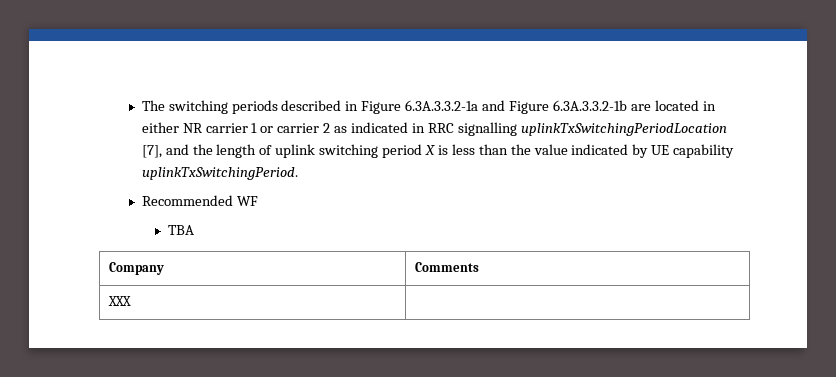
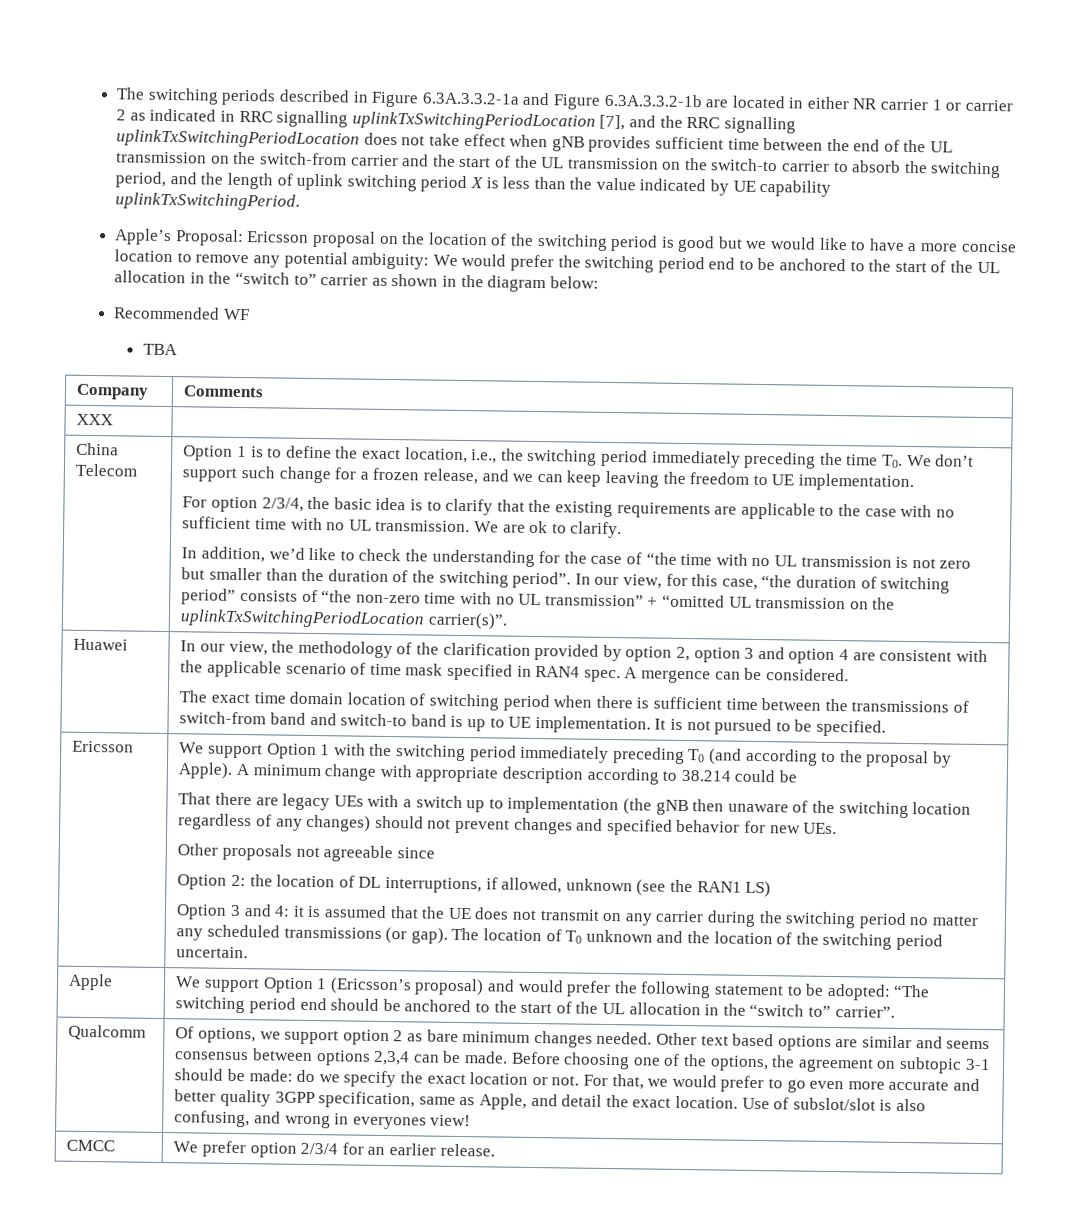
- The switching periods described in Figure 6.3A.3.3.2-1a and Figure 6.3A.3.3.2-1b are located in either NR carrier 1 or carrier 2 as indicated in RRC signalling uplinkTxSwitchingPeriodLocation [7], and the length of uplink switching period X is less than the value indicated by UE capability uplinkTxSwitchingPeriod.
+ The switching periods described in Figure 6.3A.3.3.2-1a and Figure 6.3A.3.3.2-1b are located in either NR carrier 1 or carrier 2 as indicated in RRC signalling uplinkTxSwitchingPeriodLocation [7], and the RRC signalling uplinkTxSwitchingPeriodLocation does not take effect when gNB provides sufficient time between the end of the UL transmission on the switch-from carrier and the start of the UL transmission on the switch-to carrier to absorb the switching period, and the length of uplink switching period X is less than the value indicated by UE capability uplinkTxSwitchingPeriod.
+ Apple’s Proposal: Ericsson proposal on the location of the switching period is good but we would like to have a more concise location to remove any potential ambiguity: We would prefer the switching period end to be anchored to the start of the UL allocation in the “switch to” carrier as shown in the diagram below:
+ China Telecom | Option 1 is to define the exact location, i.e., the switching period immediately preceding the time T0. We don’t support such change for a frozen release, and we can keep leaving the freedom to UE implementation.
+ For option 2/3/4, the basic idea is to clarify that the existing requirements are applicable to the case with no sufficient time with no UL transmission. We are ok to clarify.
+ In addition, we’d like to check the understanding for the case of “the time with no UL transmission is not zero but smaller than the duration of the switching period”. In our view, for this case, “the duration of switching period” consists of “the non-zero time with no UL transmission” + “omitted UL transmission on the uplinkTxSwitchingPeriodLocation carrier(s)”.
+ Huawei | In our view, the methodology of the clarification provided by option 2, option 3 and option 4 are consistent with the applicable scenario of time mask specified in RAN4 spec. A mergence can be considered.
+ The exact time domain location of switching period when there is sufficient time between the transmissions of switch-from band and switch-to band is up to UE implementation. It is not pursued to be specified.
+ Ericsson | We support Option 1 with the switching period immediately preceding T0 (and according to the proposal by Apple). A minimum change with appropriate description according to 38.214 could be
+ That there are legacy UEs with a switch up to implementation (the gNB then unaware of the switching location regardless of any changes) should not prevent changes and specified behavior for new UEs.
+ Other proposals not agreeable since
+ Option 2: the location of DL interruptions, if allowed, unknown (see the RAN1 LS)
+ Option 3 and 4: it is assumed that the UE does not transmit on any carrier during the switching period no matter any scheduled transmissions (or gap). The location of T0 unknown and the location of the switching period uncertain.
+ Apple | We support Option 1 (Ericsson’s proposal) and would prefer the following statement to be adopted: “The switching period end should be anchored to the start of the UL allocation in the “switch to” carrier”.
+ Qualcomm | Of options, we support option 2 as bare minimum changes needed. Other text based options are similar and seems consensus between options 2,3,4 can be made. Before choosing one of the options, the agreement on subtopic 3-1 should be made: do we specify the exact location or not. For that, we would prefer to go even more accurate and better quality 3GPP specification, same as Apple, and detail the exact location. Use of subslot/slot is also confusing, and wrong in everyones view!
+ CMCC | We prefer option 2/3/4 for an earlier release.

